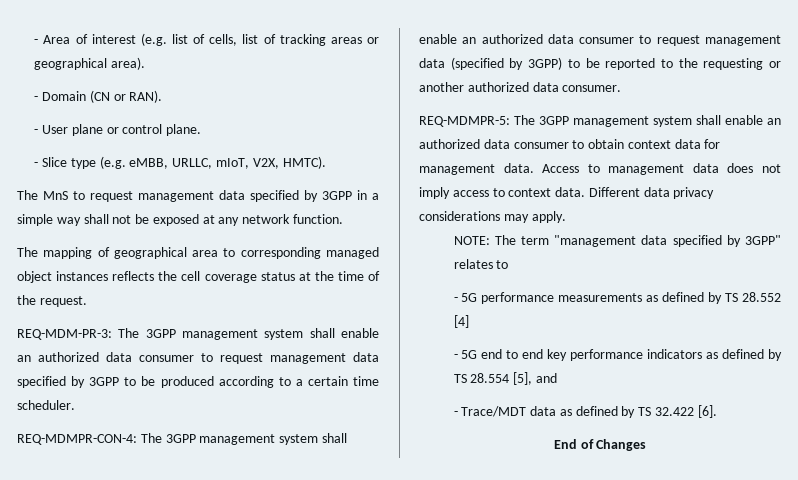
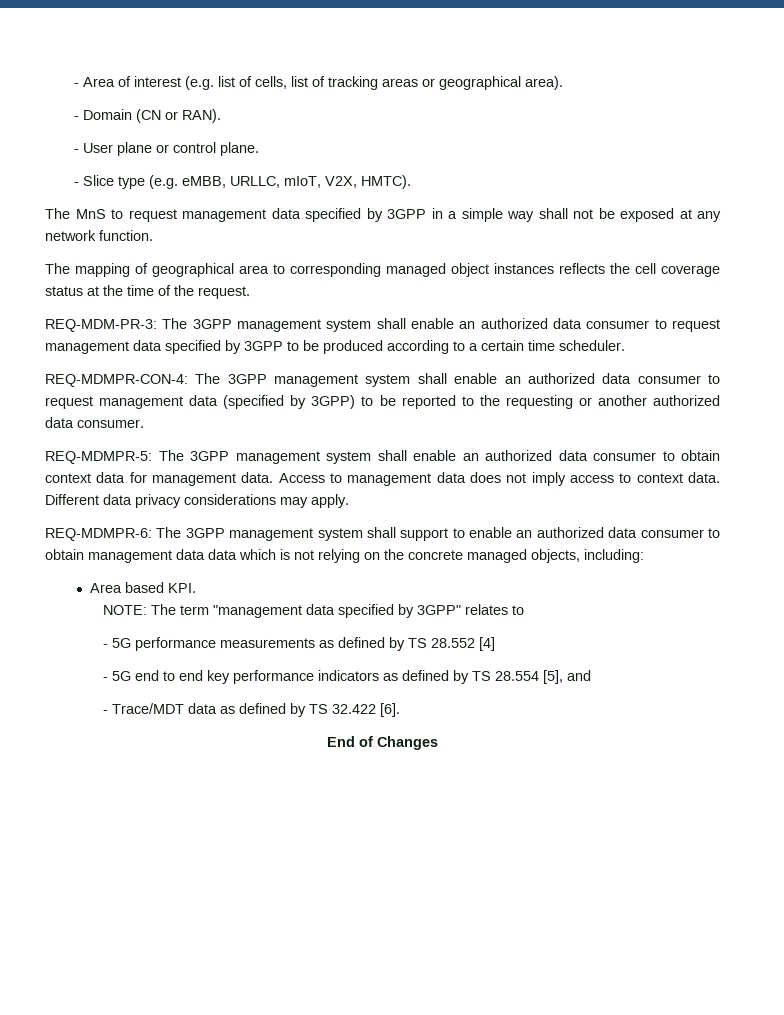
+ REQ-MDMPR-6: The 3GPP management system shall support to enable an authorized data consumer to obtain management data data which is not relying on the concrete managed objects, including:
+ Area based KPI.

